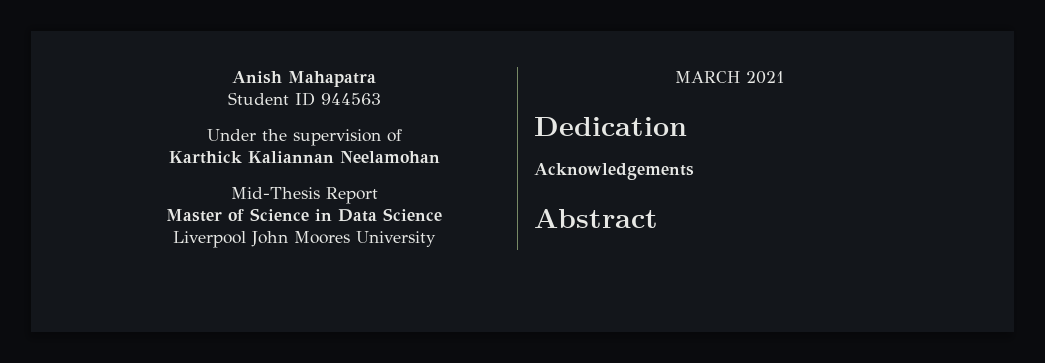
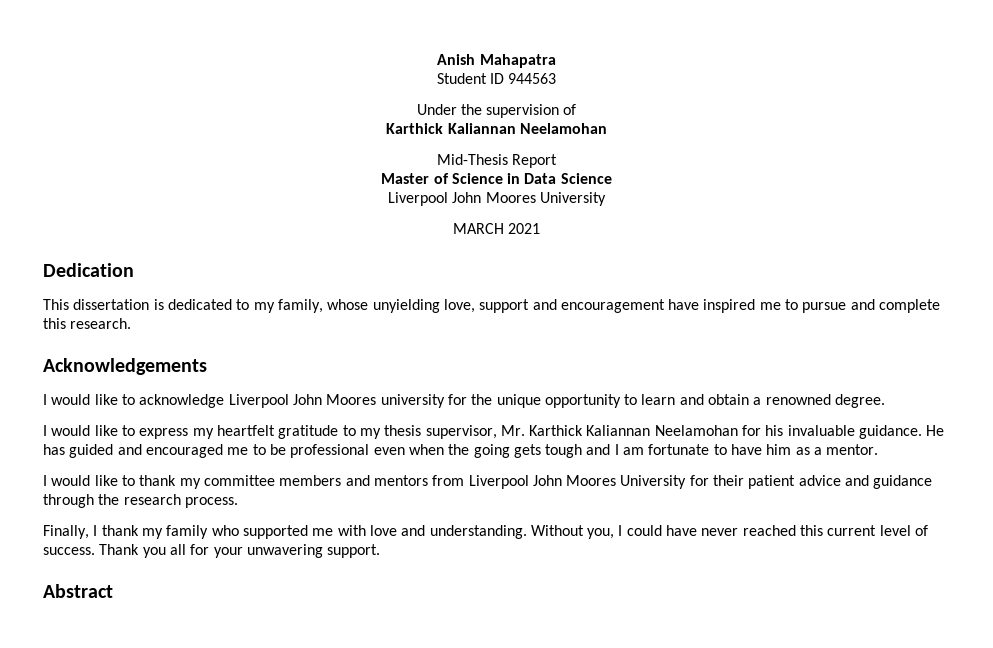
+ This dissertation is dedicated to my family, whose unyielding love, support and encouragement have inspired me to pursue and complete this research.
  Acknowledgements
+ I would like to acknowledge Liverpool John Moores university for the unique opportunity to learn and obtain a renowned degree.
+ I would like to express my heartfelt gratitude to my thesis supervisor, Mr. Karthick Kaliannan Neelamohan for his invaluable guidance. He has guided and encouraged me to be professional even when the going gets tough and I am fortunate to have him as a mentor.
+ I would like to thank my committee members and mentors from Liverpool John Moores University for their patient advice and guidance through the research process.
+ Finally, I thank my family who supported me with love and understanding. Without you, I could have never reached this current level of success. Thank you all for your unwavering support.

